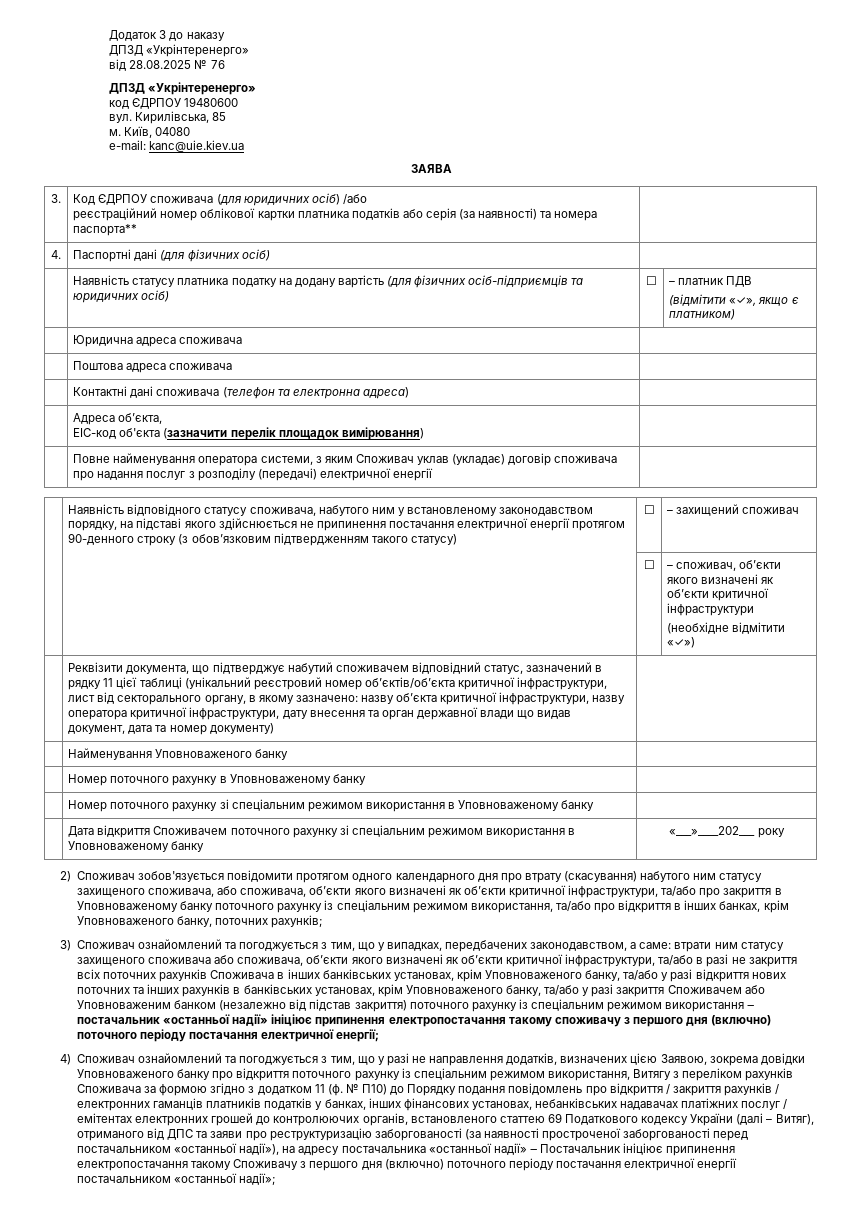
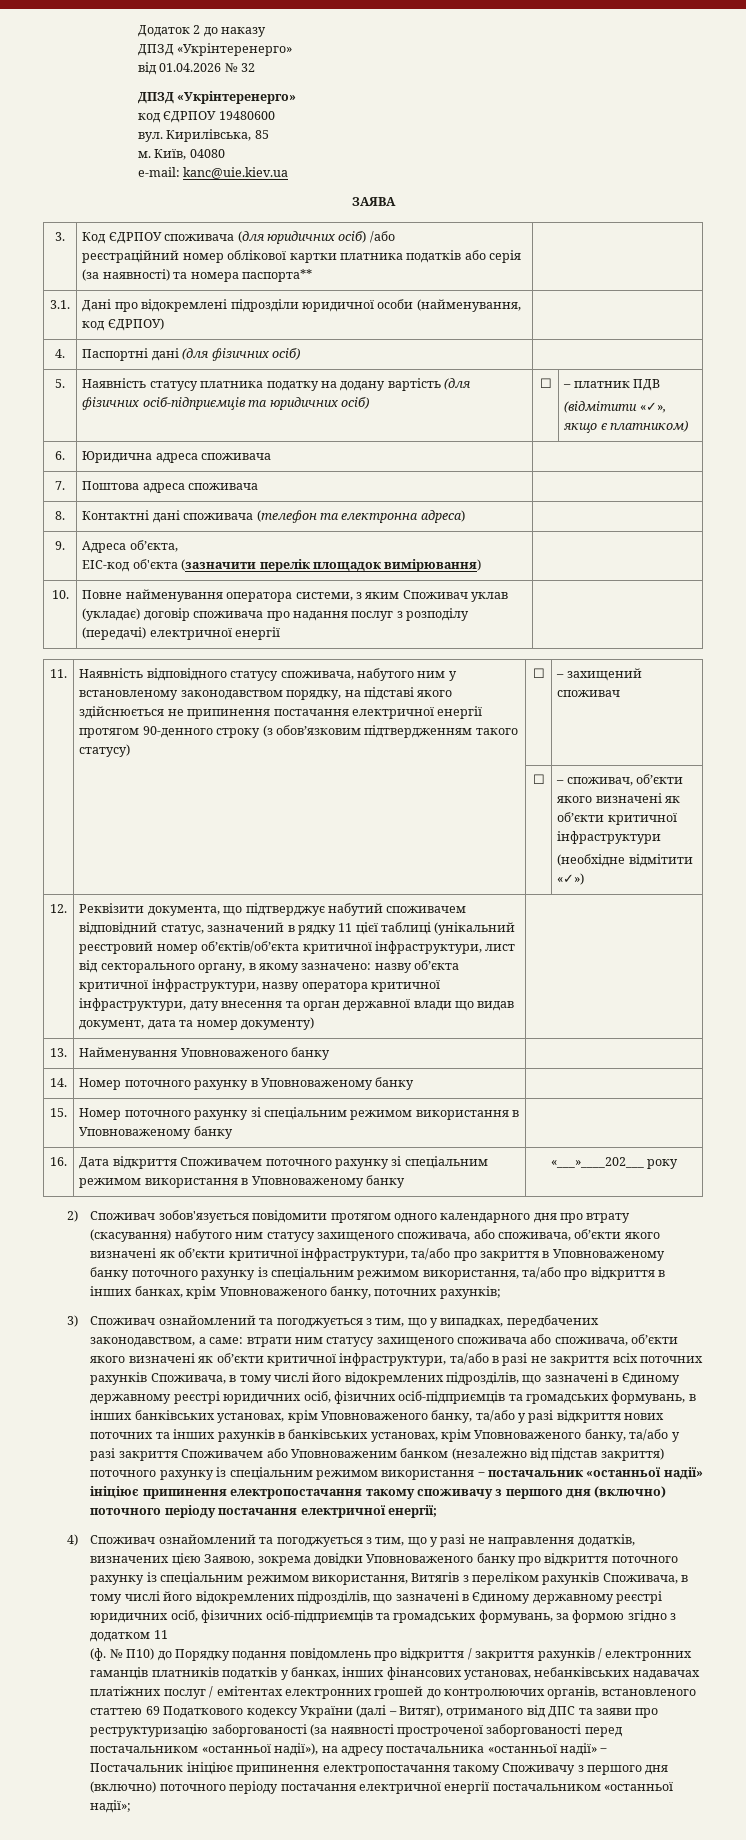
- Додаток 3 до наказу
+ Додаток 2 до наказу
- від 28.08.2025 № 76
+ від 01.04.2026 № 32
+ 3.1. | Дані про відокремлені підрозділи юридичної особи (найменування, код ЄДРПОУ) |
- | Наявність статусу платника податку на додану вартість (для фізичних осіб-підприємців та юридичних осіб) | ☐ | – платник ПДВ
+ 5. | Наявність статусу платника податку на додану вартість (для фізичних осіб-підприємців та юридичних осіб) | ☐ | – платник ПДВ
- | Юридична адреса споживача |
+ 6. | Юридична адреса споживача |
- | Поштова адреса споживача |
+ 7. | Поштова адреса споживача |
- | Контактні дані споживача (телефон та електронна адреса) |
+ 8. | Контактні дані споживача (телефон та електронна адреса) |
- | Адреса об’єкта,
+ 9. | Адреса об’єкта,
- | Повне найменування оператора системи, з яким Споживач уклав (укладає) договір споживача про надання послуг з розподілу (передачі) електричної енергії |
+ 10. | Повне найменування оператора системи, з яким Споживач уклав (укладає) договір споживача про надання послуг з розподілу (передачі) електричної енергії |
- | Наявність відповідного статусу споживача, набутого ним у встановленому законодавством порядку, на підставі якого здійснюється не припинення постачання електричної енергії протягом 90-денного строку (з обов’язковим підтвердженням такого статусу) | ☐ | – захищений споживач
+ 11. | Наявність відповідного статусу споживача, набутого ним у встановленому законодавством порядку, на підставі якого здійснюється не припинення постачання електричної енергії протягом 90-денного строку (з обов’язковим підтвердженням такого статусу) | ☐ | – захищений споживач
+ 12.
- | Найменування Уповноваженого банку |
+ 13. | Найменування Уповноваженого банку |
- | Номер поточного рахунку в Уповноваженому банку |
+ 14. | Номер поточного рахунку в Уповноваженому банку |
- | Номер поточного рахунку зі спеціальним режимом використання в Уповноваженому банку |
+ 15. | Номер поточного рахунку зі спеціальним режимом використання в Уповноваженому банку |
- | Дата відкриття Споживачем поточного рахунку зі спеціальним режимом використання в Уповноваженому банку | «___»____202___ року
+ 16. | Дата відкриття Споживачем поточного рахунку зі спеціальним режимом використання в Уповноваженому банку | «___»____202___ року
- втрати ним статусу захищеного споживача або споживача, об’єкти якого визначені як об’єкти критичної інфраструктури, та/або в разі не закриття всіх поточних рахунків Споживача в інших банківських установах, крім Уповноваженого банку, та/або у разі відкриття нових поточних та інших рахунків в банківських установах, крім Уповноваженого банку, та/або у разі закриття Споживачем або Уповноваженим банком (незалежно від підстав закриття) поточного рахунку із спеціальним режимом використання ‒ постачальник «останньої надії» ініціює припинення електропостачання такому споживачу з першого дня (включно) поточного періоду постачання електричної енергії;
+ втрати ним статусу захищеного споживача або споживача, об’єкти якого визначені як об’єкти критичної інфраструктури, та/або в разі не закриття всіх поточних рахунків Споживача, в тому числі його відокремлених підрозділів, що зазначені в Єдиному державному реєстрі юридичних осіб, фізичних осіб-підприємців та громадських формувань, в інших банківських установах, крім Уповноваженого банку, та/або у разі відкриття нових поточних та інших рахунків в банківських установах, крім Уповноваженого банку, та/або у разі закриття Споживачем або Уповноваженим банком (незалежно від підстав закриття) поточного рахунку із спеціальним режимом використання ‒ постачальник «останньої надії» ініціює припинення електропостачання такому споживачу з першого дня (включно) поточного періоду постачання електричної енергії;
- 4) Споживач ознайомлений та погоджується з тим, що у разі не направлення додатків, визначених цією Заявою, зокрема довідки Уповноваженого банку про відкриття поточного рахунку із спеціальним режимом використання, Витягу з переліком рахунків Споживача за формою згідно з додатком 11 (ф.
+ 4) Споживач ознайомлений та погоджується з тим, що у разі не направлення додатків, визначених цією Заявою, зокрема довідки Уповноваженого банку про відкриття поточного рахунку із спеціальним режимом використання, Витягів з переліком рахунків Споживача, в тому числі його відокремлених підрозділів, що зазначені в Єдиному державному реєстрі юридичних осіб, фізичних осіб-підприємців та громадських формувань, за формою згідно з додатком 11
+ (ф.

